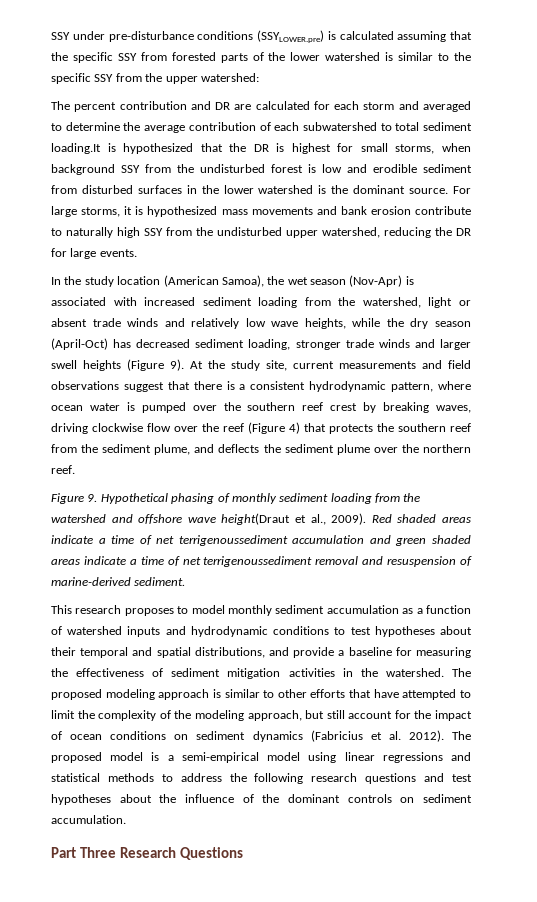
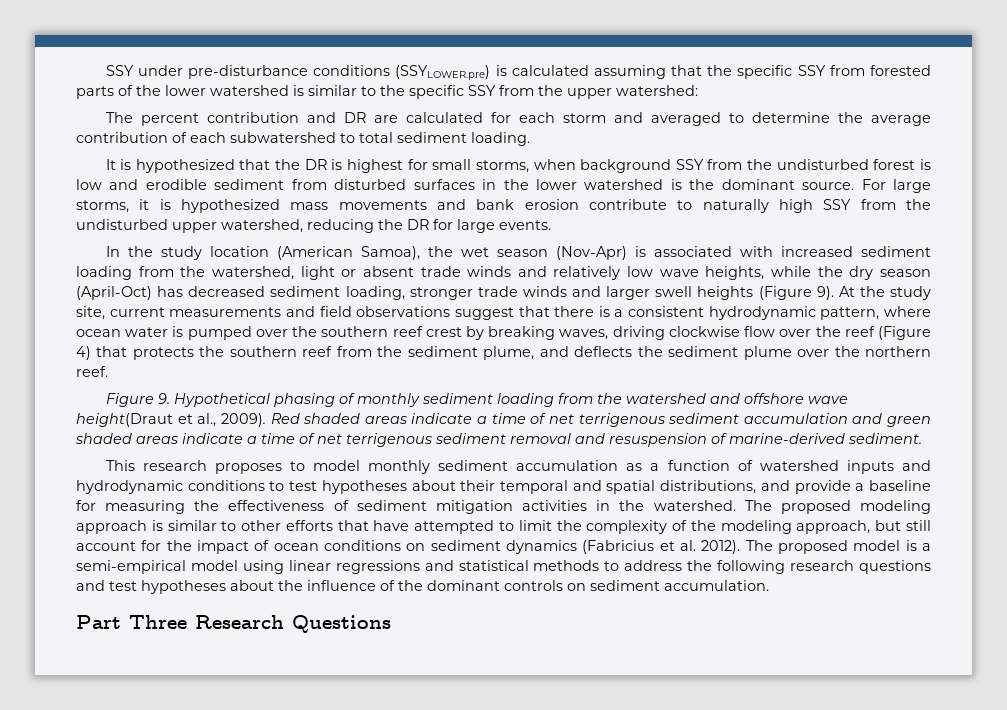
- The percent contribution and DR are calculated for each storm and averaged to determine the average contribution of each subwatershed to total sediment loading.It is hypothesized that the DR is highest for small storms, when background SSY from the undisturbed forest is low and erodible sediment from disturbed surfaces in the lower watershed is the dominant source.
+ The percent contribution and DR are calculated for each storm and averaged to determine the average contribution of each subwatershed to total sediment loading.
+ It is hypothesized that the DR is highest for small storms, when background SSY from the undisturbed forest is low and erodible sediment from disturbed surfaces in the lower watershed is the dominant source.
- Red shaded areas indicate a time of net terrigenoussediment accumulation and green shaded areas indicate a time of net terrigenoussediment removal and resuspension of marine-derived sediment.
+ Red shaded areas indicate a time of net terrigenous sediment accumulation and green shaded areas indicate a time of net terrigenous sediment removal and resuspension of marine-derived sediment.

